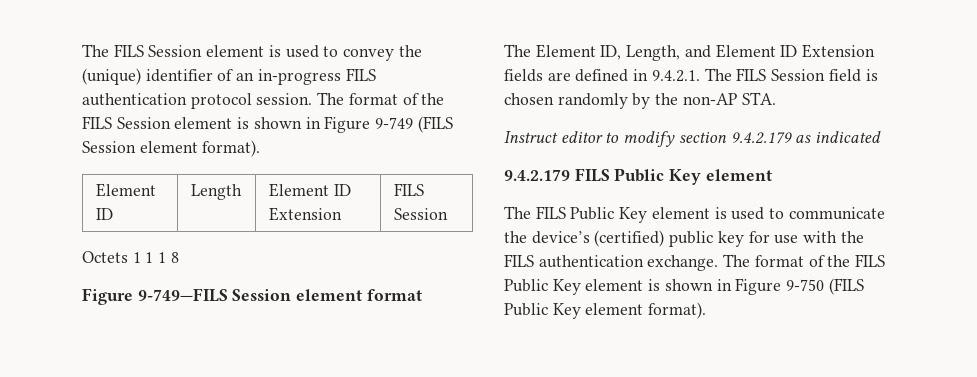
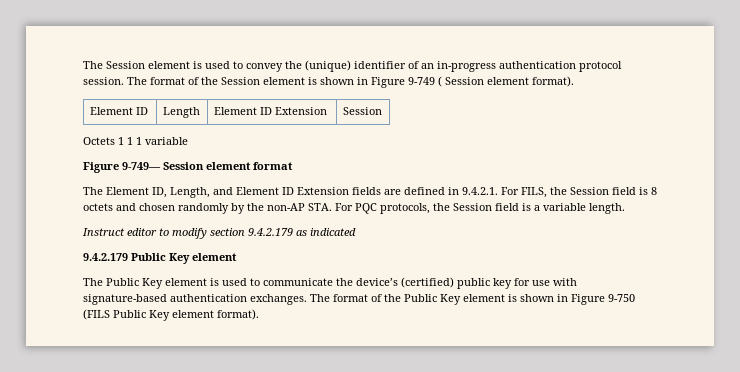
- The FILS Session element is used to convey the (unique) identifier of an in-progress FILS authentication protocol session.
+ The Session element is used to convey the (unique) identifier of an in-progress authentication protocol session.
- The format of the FILS Session element is shown in Figure 9-749 (FILS Session element format).
+ The format of the Session element is shown in Figure 9-749 ( Session element format).
- Element ID | Length | Element ID Extension | FILS Session
+ Element ID | Length | Element ID Extension | Session
- Octets 1 1 1 8
- Figure 9-749—FILS Session element format
+ Octets 1 1 1 variable
+ Figure 9-749— Session element format
- The Element ID, Length, and Element ID Extension fields are defined in 9.4.2.1. The FILS Session field is chosen randomly by the non-AP STA.
+ The Element ID, Length, and Element ID Extension fields are defined in 9.4.2.1. For FILS, the Session field is 8 octets and chosen randomly by the non-AP STA. For PQC protocols, the Session field is a variable length.
- 9.4.2.179 FILS Public Key element
+ 9.4.2.179 Public Key element
- The FILS Public Key element is used to communicate the device’s (certified) public key for use with the FILS authentication exchange. The format of the FILS Public Key element is shown in Figure 9-750 (FILS Public Key element format).
+ The Public Key element is used to communicate the device’s (certified) public key for use with signature-based authentication exchanges. The format of the Public Key element is shown in Figure 9-750 (FILS Public Key element format).

